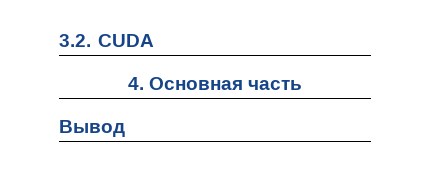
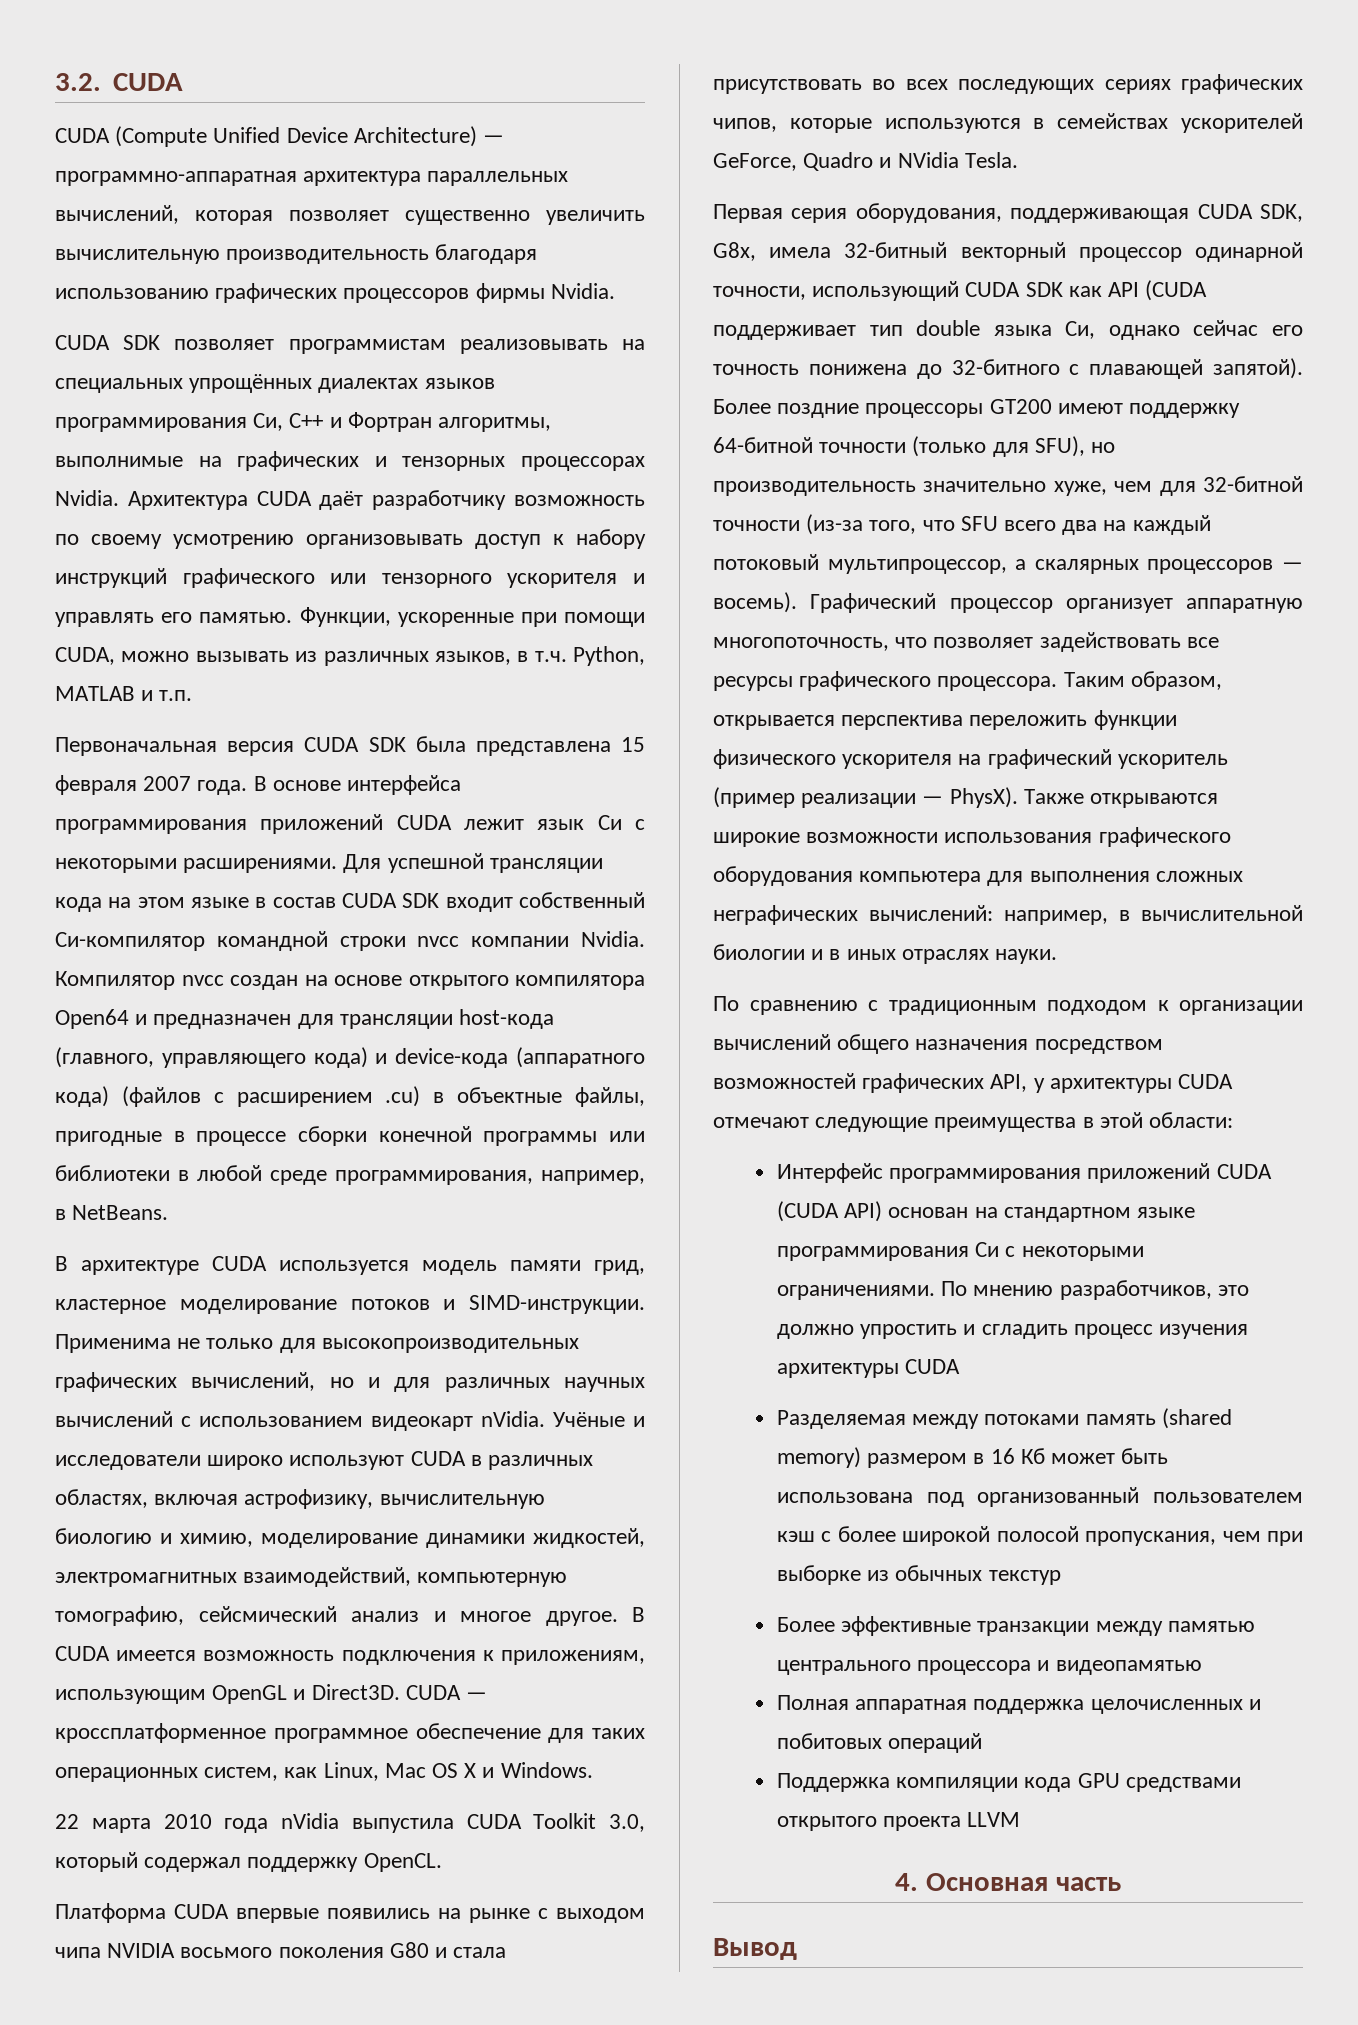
+ CUDA (Compute Unified Device Architecture) — программно-аппаратная архитектура параллельных вычислений, которая позволяет существенно увеличить вычислительную производительность благодаря использованию графических процессоров фирмы Nvidia.
+ CUDA SDK позволяет программистам реализовывать на специальных упрощённых диалектах языков программирования Си, C++ и Фортран алгоритмы, выполнимые на графических и тензорных процессорах Nvidia. Архитектура CUDA даёт разработчику возможность по своему усмотрению организовывать доступ к набору инструкций графического или тензорного ускорителя и управлять его памятью. Функции, ускоренные при помощи CUDA, можно вызывать из различных языков, в т.ч. Python, MATLAB и т.п.
+ Первоначальная версия CUDA SDK была представлена 15 февраля 2007 года. В основе интерфейса программирования приложений CUDA лежит язык Си с некоторыми расширениями. Для успешной трансляции кода на этом языке в состав CUDA SDK входит собственный Си-компилятор командной строки nvcc компании Nvidia. Компилятор nvcc создан на основе открытого компилятора Open64 и предназначен для трансляции host-кода (главного, управляющего кода) и device-кода (аппаратного кода) (файлов с расширением .cu) в объектные файлы, пригодные в процессе сборки конечной программы или библиотеки в любой среде программирования, например, в NetBeans.
+ В архитектуре CUDA используется модель памяти грид, кластерное моделирование потоков и SIMD-инструкции. Применима не только для высокопроизводительных графических вычислений, но и для различных научных вычислений с использованием видеокарт nVidia. Учёные и исследователи широко используют CUDA в различных областях, включая астрофизику, вычислительную биологию и химию, моделирование динамики жидкостей, электромагнитных взаимодействий, компьютерную томографию, сейсмический анализ и многое другое. В CUDA имеется возможность подключения к приложениям, использующим OpenGL и Direct3D. CUDA — кроссплатформенное программное обеспечение для таких операционных систем, как Linux, Mac OS X и Windows.
+ 22 марта 2010 года nVidia выпустила CUDA Toolkit 3.0, который содержал поддержку OpenCL.
+ Платформа CUDA впервые появились на рынке с выходом чипа NVIDIA восьмого поколения G80 и стала присутствовать во всех последующих сериях графических чипов, которые используются в семействах ускорителей GeForce, Quadro и NVidia Tesla.
+ Первая серия оборудования, поддерживающая CUDA SDK, G8x, имела 32-битный векторный процессор одинарной точности, использующий CUDA SDK как API (CUDA поддерживает тип double языка Си, однако сейчас его точность понижена до 32-битного с плавающей запятой). Более поздние процессоры GT200 имеют поддержку 64-битной точности (только для SFU), но производительность значительно хуже, чем для 32-битной точности (из-за того, что SFU всего два на каждый потоковый мультипроцессор, а скалярных процессоров — восемь). Графический процессор организует аппаратную многопоточность, что позволяет задействовать все ресурсы графического процессора. Таким образом, открывается перспектива переложить функции физического ускорителя на графический ускоритель (пример реализации — PhysX). Также открываются широкие возможности использования графического оборудования компьютера для выполнения сложных неграфических вычислений: например, в вычислительной биологии и в иных отраслях науки.
+ По сравнению с традиционным подходом к организации вычислений общего назначения посредством возможностей графических API, у архитектуры CUDA отмечают следующие преимущества в этой области:
+ Интерфейс программирования приложений CUDA (CUDA API) основан на стандартном языке программирования Си с некоторыми ограничениями. По мнению разработчиков, это должно упростить и сгладить процесс изучения архитектуры CUDA
+ Разделяемая между потоками память (shared memory) размером в 16 Кб может быть использована под организованный пользователем кэш с более широкой полосой пропускания, чем при выборке из обычных текстур
+ Более эффективные транзакции между памятью центрального процессора и видеопамятью
+ Полная аппаратная поддержка целочисленных и побитовых операций
+ Поддержка компиляции кода GPU средствами открытого проекта LLVM

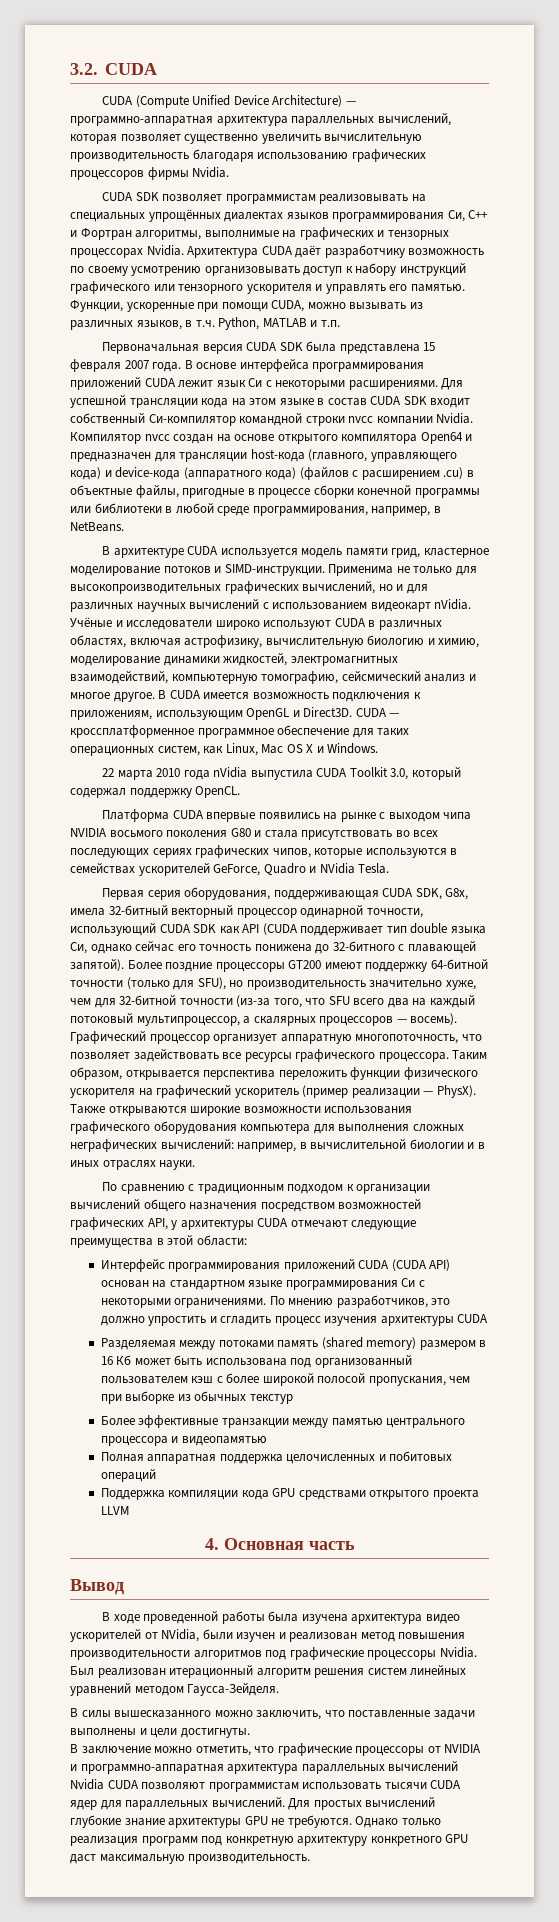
+ В ходе проведенной работы была изучена архитектура видео ускорителей от NVidia, были изучен и реализован метод повышения производительности алгоритмов под графические процессоры Nvidia. Был реализован итерационный алгоритм решения систем линейных уравнений методом Гаусса-Зейделя.
+ В силы вышесказанного можно заключить, что поставленные задачи выполнены и цели достигнуты.
+ В заключение можно отметить, что графические процессоры от NVIDIA и программно-аппаратная архитектура параллельных вычислений Nvidia CUDA позволяют программистам использовать тысячи CUDA ядер для параллельных вычислений. Для простых вычислений глубокие знание архитектуры GPU не требуются. Однако только реализация программ под конкретную архитектуру конкретного GPU даст максимальную производительность.

